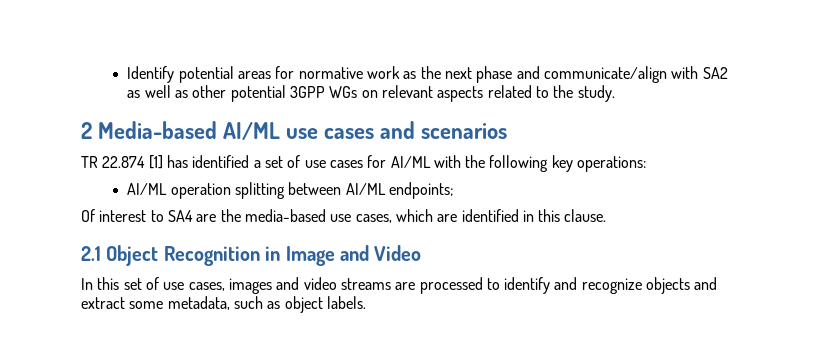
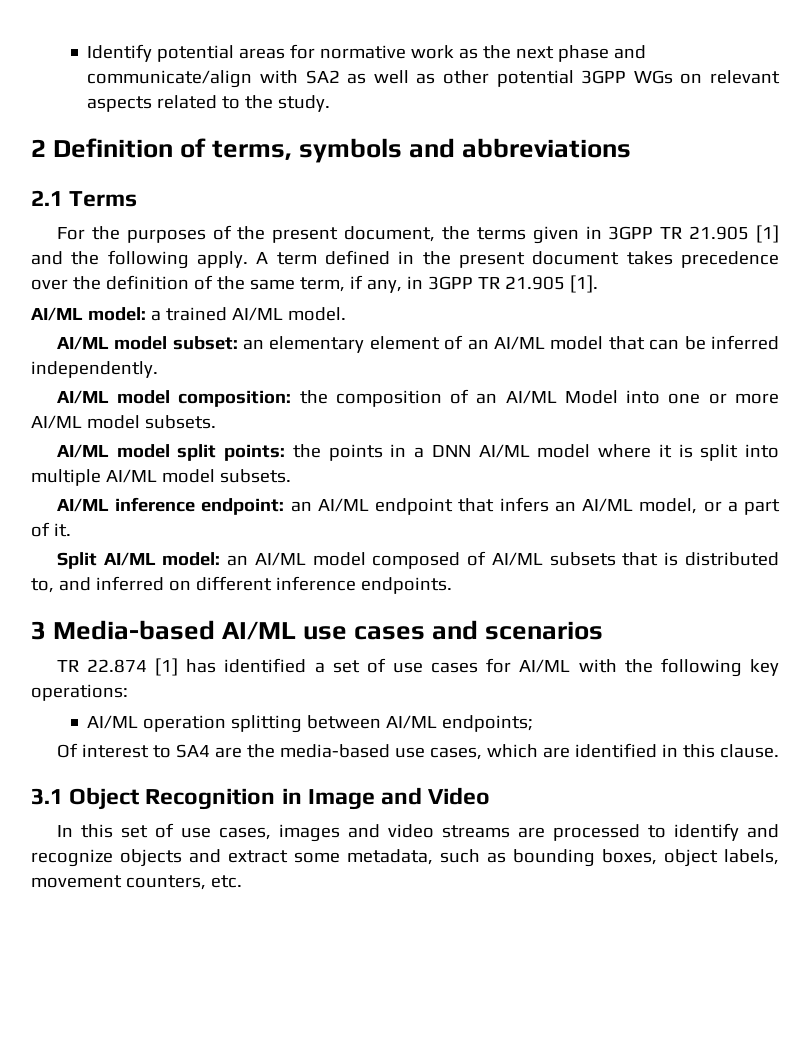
- 2 Media-based AI/ML use cases and scenarios
+ 2 Definition of terms, symbols and abbreviations
+ 2.1 Terms
+ For the purposes of the present document, the terms given in 3GPP TR 21.905 [1] and the following apply. A term defined in the present document takes precedence over the definition of the same term, if any, in 3GPP TR 21.905 [1].
+ AI/ML model: a trained AI/ML model.
+ AI/ML model subset: an elementary element of an AI/ML model that can be inferred independently.
+ AI/ML model composition: the composition of an AI/ML Model into one or more AI/ML model subsets.
+ AI/ML model split points: the points in a DNN AI/ML model where it is split into multiple AI/ML model subsets.
+ AI/ML inference endpoint: an AI/ML endpoint that infers an AI/ML model, or a part of it.
+ Split AI/ML model: an AI/ML model composed of AI/ML subsets that is distributed to, and inferred on different inference endpoints.
+ 3 Media-based AI/ML use cases and scenarios
- 2.1 Object Recognition in Image and Video
+ 3.1 Object Recognition in Image and Video
- In this set of use cases, images and video streams are processed to identify and recognize objects and extract some metadata, such as object labels.
+ In this set of use cases, images and video streams are processed to identify and recognize objects and extract some metadata, such as bounding boxes, object labels, movement counters, etc.

